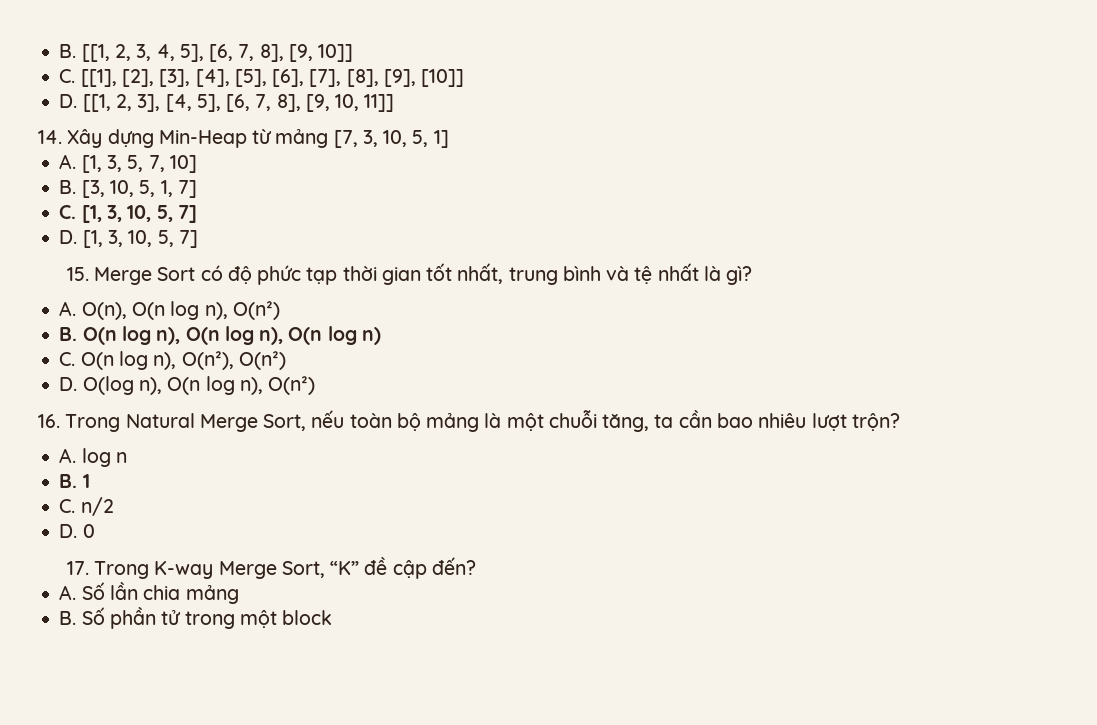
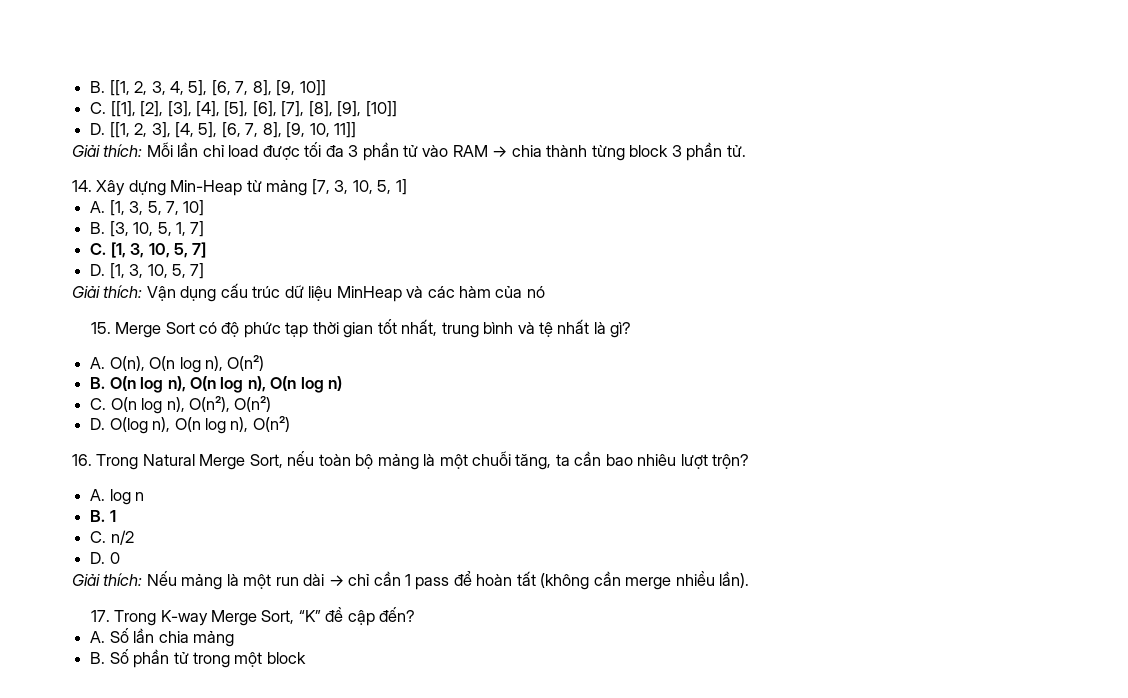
+ Giải thích: Mỗi lần chỉ load được tối đa 3 phần tử vào RAM → chia thành từng block 3 phần tử.
+ Giải thích: Vận dụng cấu trúc dữ liệu MinHeap và các hàm của nó
+ Giải thích: Nếu mảng là một run dài → chỉ cần 1 pass để hoàn tất (không cần merge nhiều lần).

